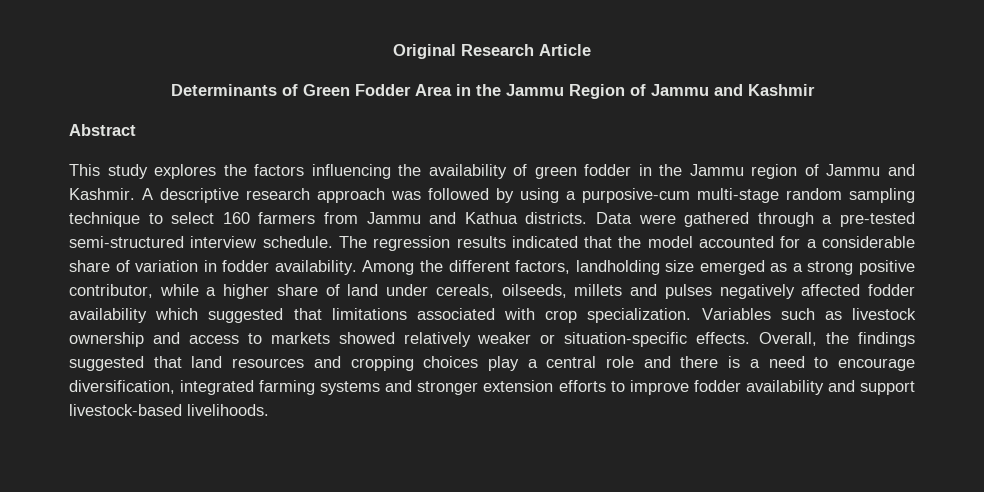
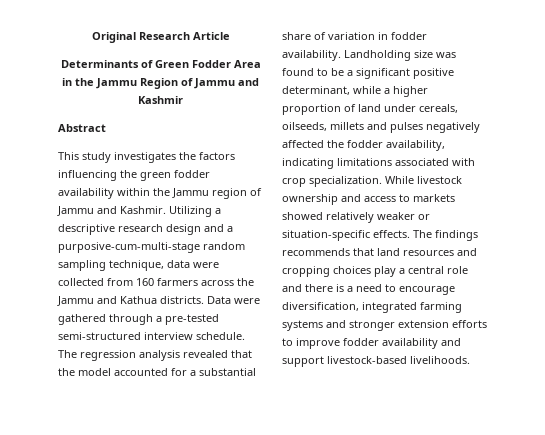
- This study explores the factors influencing the availability of green fodder in the Jammu region of Jammu and Kashmir.
+ This study investigates the factors influencing the green fodder availability within the Jammu region of Jammu and Kashmir.
- A descriptive research approach was followed by using a purposive-cum multi-stage random sampling technique to select 160 farmers from Jammu and Kathua districts.
+ Utilizing a descriptive research design and a purposive-cum-multi-stage random sampling technique, data were collected from 160 farmers across the Jammu and Kathua districts.
- The regression results indicated that the model accounted for a considerable share of variation in fodder availability.
+ The regression analysis revealed that the model accounted for a substantial share of variation in fodder availability.
- Among the different factors, landholding size emerged as a strong positive contributor, while a higher share of land under cereals, oilseeds, millets and pulses negatively affected fodder availability which suggested that limitations associated with crop specialization.
+ Landholding size was found to be a significant positive determinant, while a higher proportion of land under cereals, oilseeds, millets and pulses negatively affected the fodder availability, indicating limitations associated with crop specialization.
- Variables such as livestock ownership and access to markets showed relatively weaker or situation-specific effects.
+ While livestock ownership and access to markets showed relatively weaker or situation-specific effects.
- Overall, the findings suggested that land resources and cropping choices play a central role and there is a need to encourage diversification, integrated farming systems and stronger extension efforts to improve fodder availability and support livestock-based livelihoods.
+ The findings recommends that land resources and cropping choices play a central role and there is a need to encourage diversification, integrated farming systems and stronger extension efforts to improve fodder availability and support livestock-based livelihoods.

